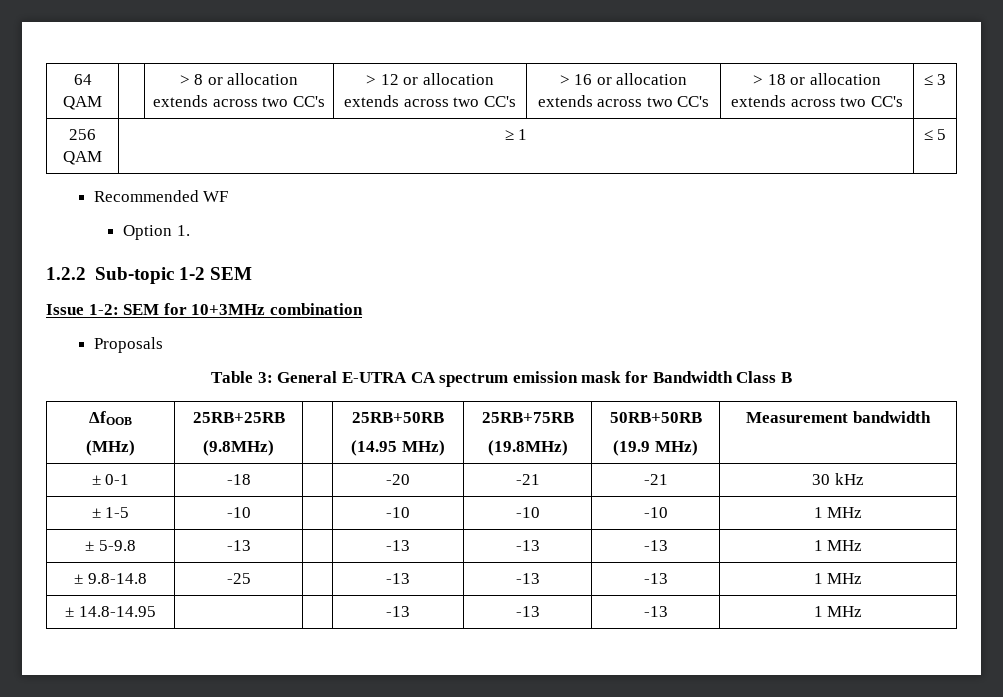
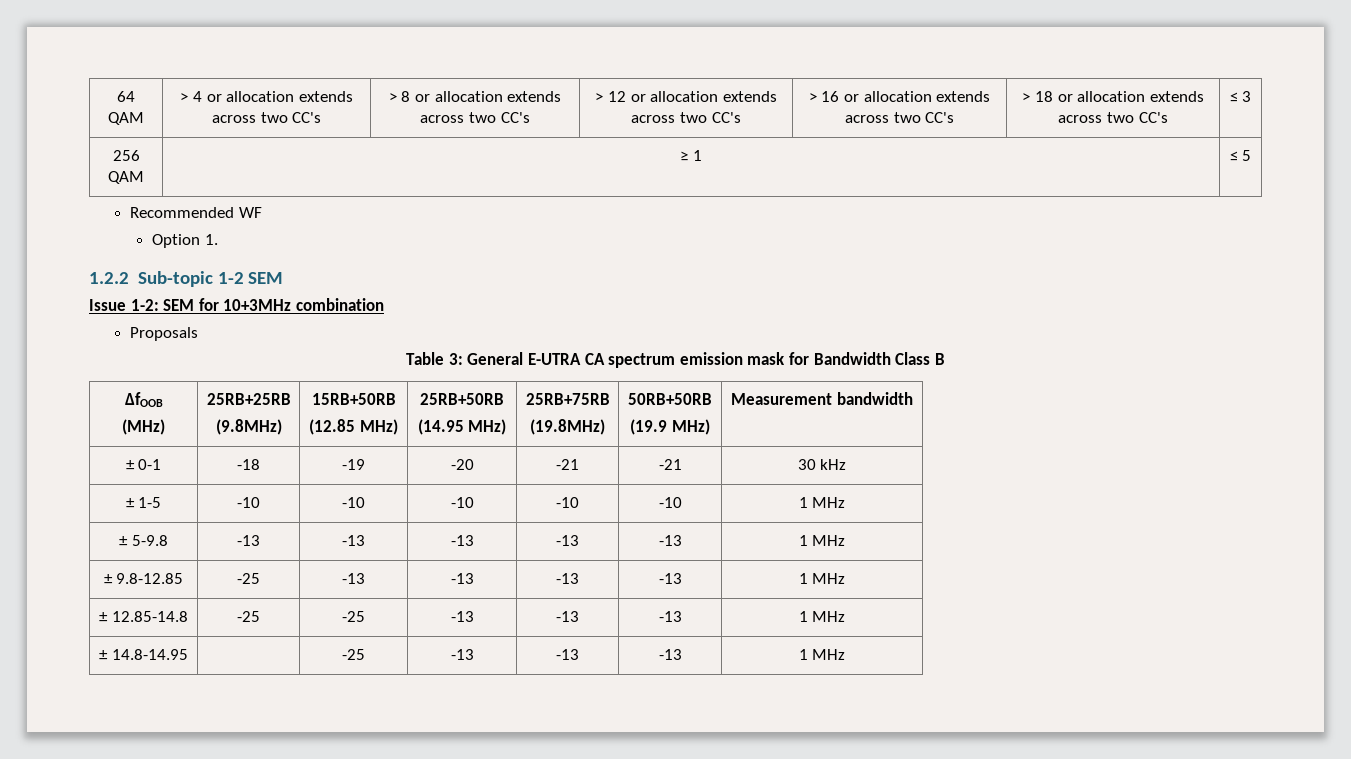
+ > 4 or allocation extends across two CC's
  ΔfOOB
  (MHz) | 25RB+25RB
- (9.8MHz) | | 25RB+50RB
+ (9.8MHz) | 15RB+50RB
+ (12.85 MHz) | 25RB+50RB
- ± 0-1 | -18 | | -20 | -21 | -21 | 30 kHz
+ ± 0-1 | -18 | -19 | -20 | -21 | -21 | 30 kHz
- ± 1-5 | -10 | | -10 | -10 | -10 | 1 MHz
+ ± 1-5 | -10 | -10 | -10 | -10 | -10 | 1 MHz
- ± 5-9.8 | -13 | | -13 | -13 | -13 | 1 MHz
- ± 9.8-14.8 | -25 | | -13 | -13 | -13 | 1 MHz
+ ± 5-9.8 | -13 | -13 | -13 | -13 | -13 | 1 MHz
+ ± 9.8-12.85 | -25 | -13 | -13 | -13 | -13 | 1 MHz
+ ± 12.85-14.8 | -25 | -25 | -13 | -13 | -13 | 1 MHz
- ± 14.8-14.95 | | | -13 | -13 | -13 | 1 MHz
+ ± 14.8-14.95 | | -25 | -13 | -13 | -13 | 1 MHz

